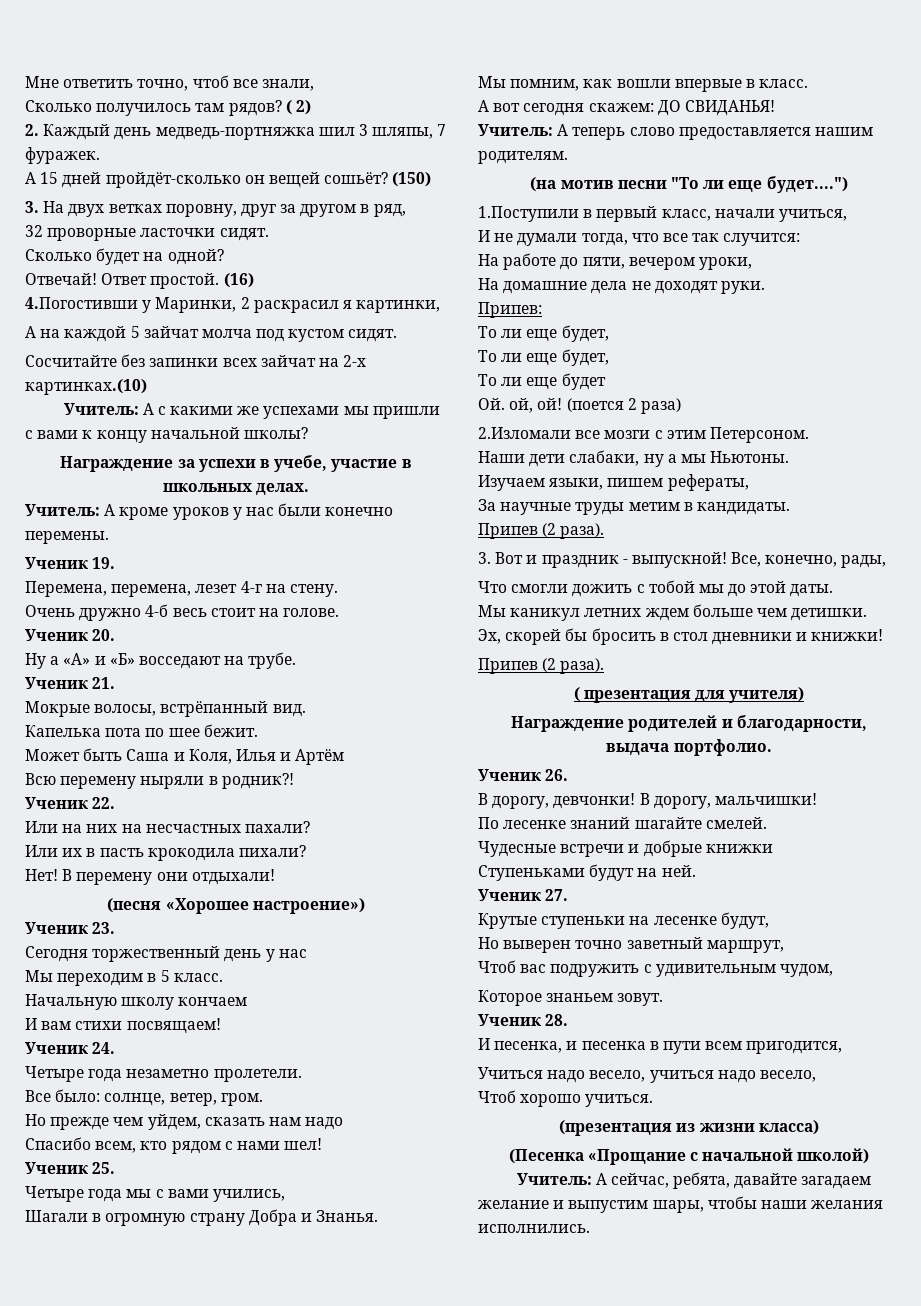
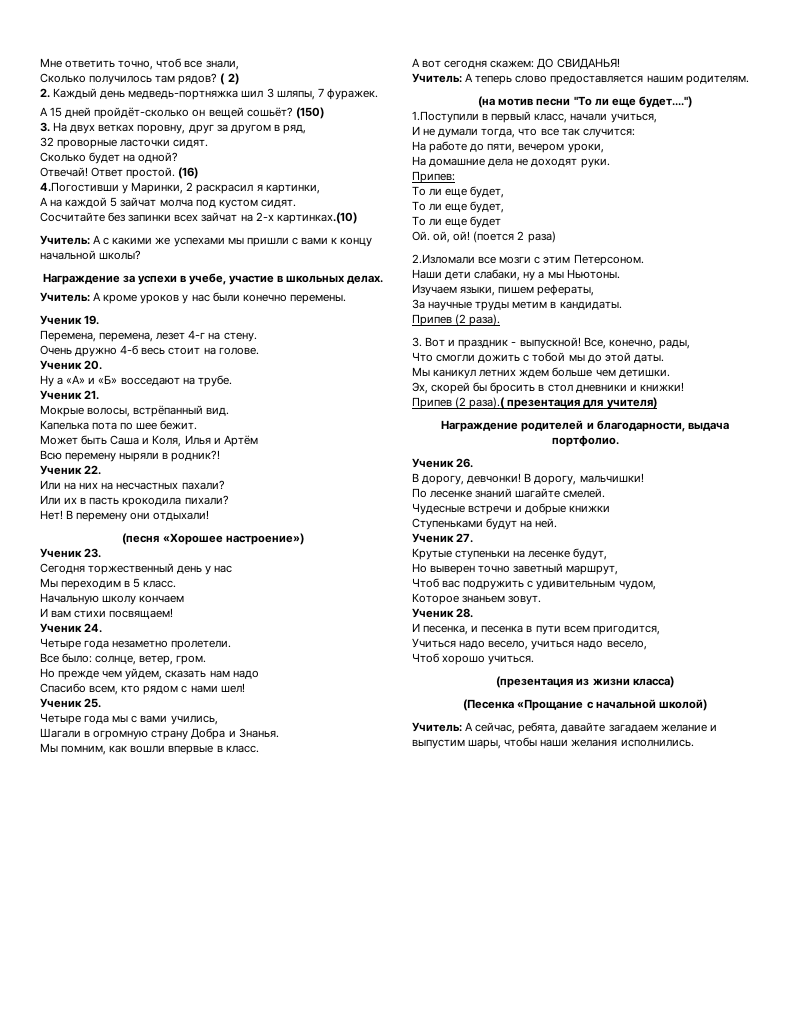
  Эх, скорей бы бросить в стол дневники и книжки!
- Припев (2 раза).
- ( презентация для учителя)
+ Припев (2 раза).( презентация для учителя)

